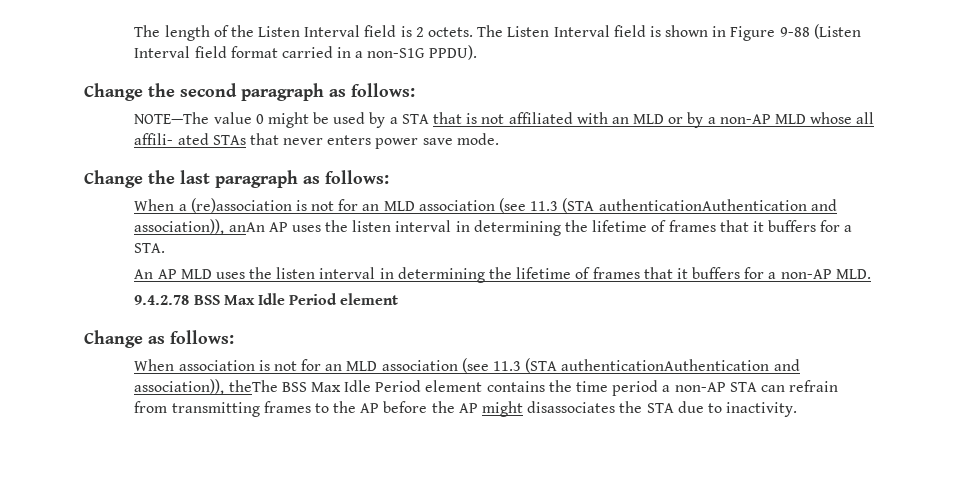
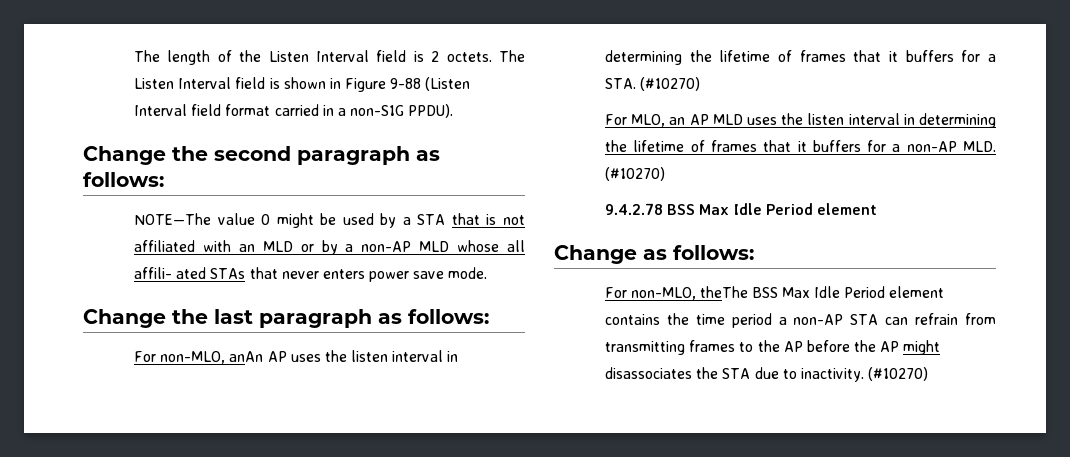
- When a (re)association is not for an MLD association (see 11.3 (STA authenticationAuthentication and association)), anAn AP uses the listen interval in determining the lifetime of frames that it buffers for a STA.
- An AP MLD uses the listen interval in determining the lifetime of frames that it buffers for a non-AP MLD.
+ For non-MLO, anAn AP uses the listen interval in determining the lifetime of frames that it buffers for a STA. (#10270)
+ For MLO, an AP MLD uses the listen interval in determining the lifetime of frames that it buffers for a non-AP MLD. (#10270)
- When association is not for an MLD association (see 11.3 (STA authenticationAuthentication and association)), theThe BSS Max Idle Period element contains the time period a non-AP STA can refrain from transmitting frames to the AP before the AP might disassociates the STA due to inactivity.
+ For non-MLO, theThe BSS Max Idle Period element contains the time period a non-AP STA can refrain from transmitting frames to the AP before the AP might disassociates the STA due to inactivity. (#10270)

